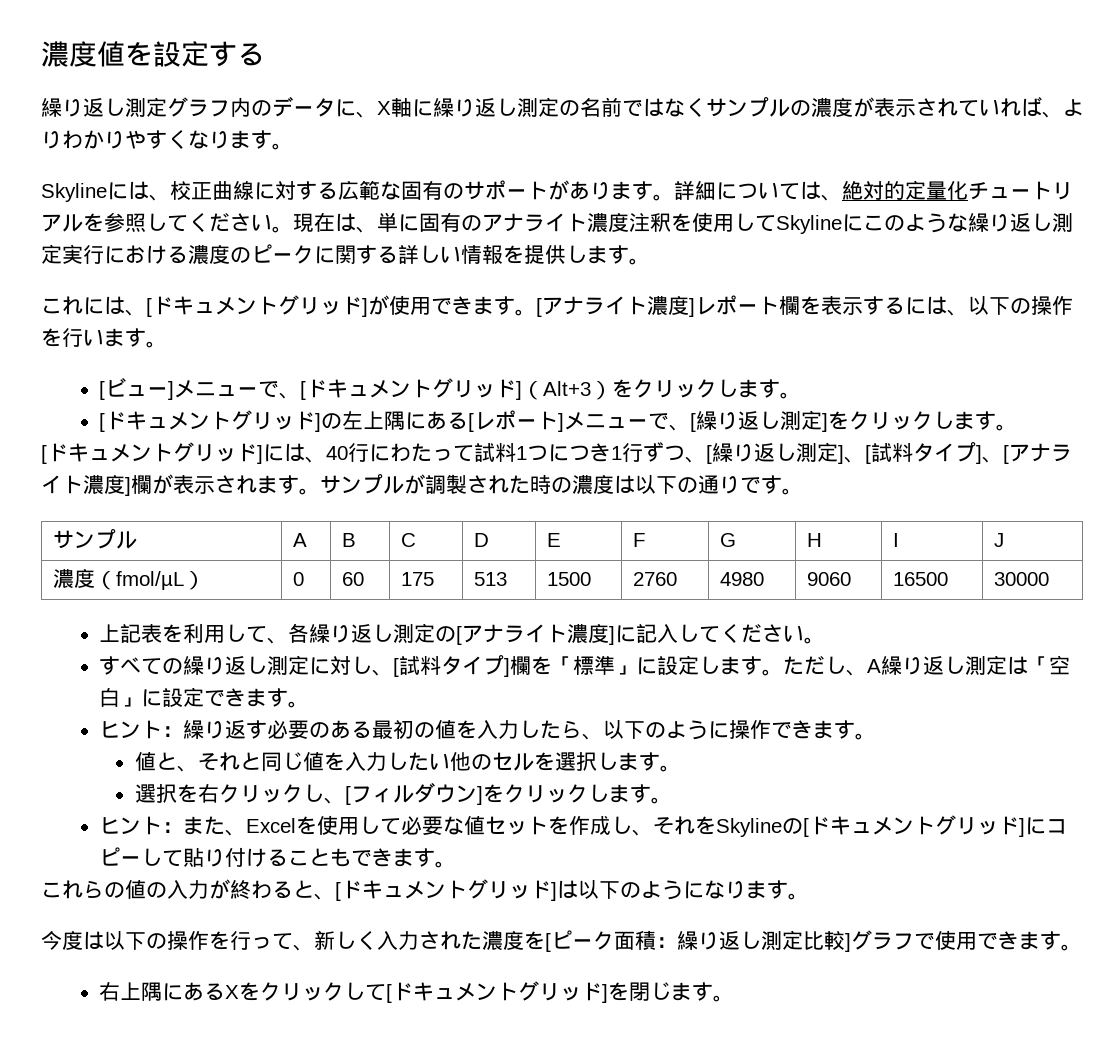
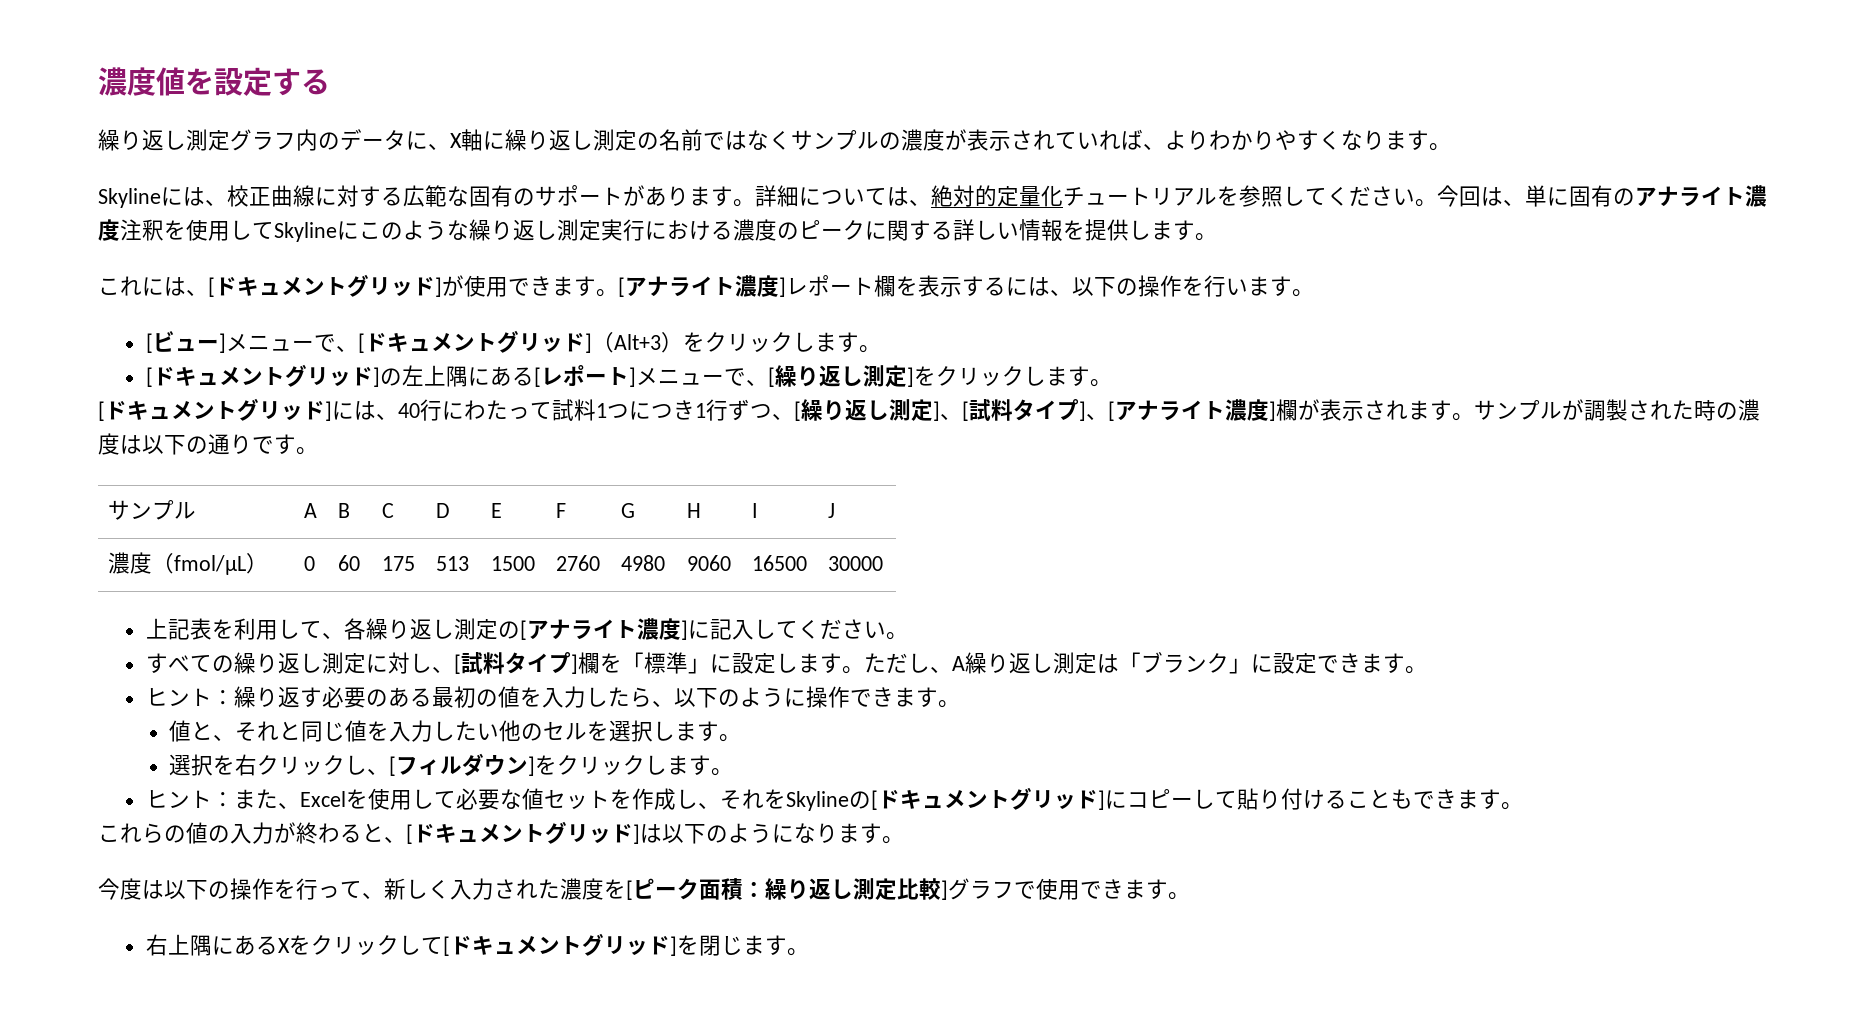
- 現在は、単に固有のアナライト濃度注釈を使用してSkylineにこのような繰り返し測定実行における濃度のピークに関する詳しい情報を提供します。
+ 今回は、単に固有のアナライト濃度注釈を使用してSkylineにこのような繰り返し測定実行における濃度のピークに関する詳しい情報を提供します。
- ただし、A繰り返し測定は「空白」に設定できます。
+ ただし、A繰り返し測定は「ブランク」に設定できます。

